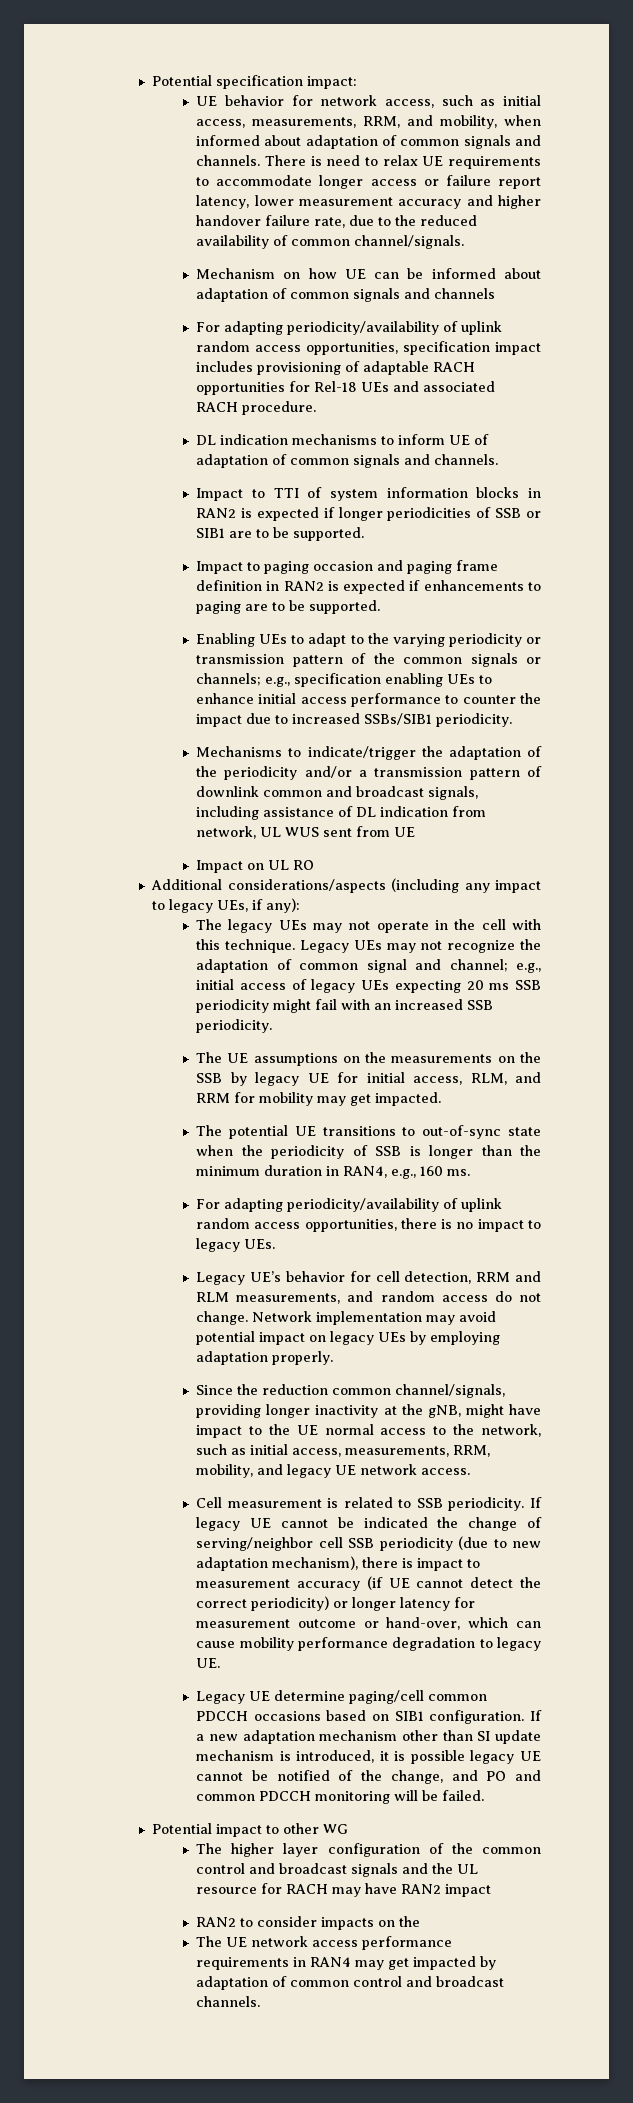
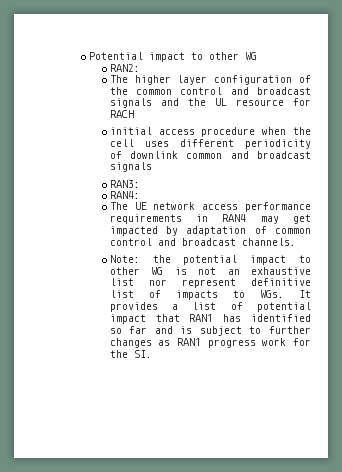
- Potential specification impact:
- UE behavior for network access, such as initial access, measurements, RRM, and mobility, when informed about adaptation of common signals and channels. There is need to relax UE requirements to accommodate longer access or failure report latency, lower measurement accuracy and higher handover failure rate, due to the reduced availability of common channel/signals.
- Mechanism on how UE can be informed about adaptation of common signals and channels
- For adapting periodicity/availability of uplink random access opportunities, specification impact includes provisioning of adaptable RACH opportunities for Rel-18 UEs and associated RACH procedure.
- DL indication mechanisms to inform UE of adaptation of common signals and channels.
- Impact to TTI of system information blocks in RAN2 is expected if longer periodicities of SSB or SIB1 are to be supported.
- Impact to paging occasion and paging frame definition in RAN2 is expected if enhancements to paging are to be supported.
- Enabling UEs to adapt to the varying periodicity or transmission pattern of the common signals or channels; e.g., specification enabling UEs to enhance initial access performance to counter the impact due to increased SSBs/SIB1 periodicity.
- Mechanisms to indicate/trigger the adaptation of the periodicity and/or a transmission pattern of downlink common and broadcast signals, including assistance of DL indication from network, UL WUS sent from UE
- Impact on UL RO
- Additional considerations/aspects (including any impact to legacy UEs, if any):
- The legacy UEs may not operate in the cell with this technique. Legacy UEs may not recognize the adaptation of common signal and channel; e.g., initial access of legacy UEs expecting 20 ms SSB periodicity might fail with an increased SSB periodicity.
- The UE assumptions on the measurements on the SSB by legacy UE for initial access, RLM, and RRM for mobility may get impacted.
- The potential UE transitions to out-of-sync state when the periodicity of SSB is longer than the minimum duration in RAN4, e.g., 160 ms.
- For adapting periodicity/availability of uplink random access opportunities, there is no impact to legacy UEs.
- Legacy UE’s behavior for cell detection, RRM and RLM measurements, and random access do not change. Network implementation may avoid potential impact on legacy UEs by employing adaptation properly.
- Since the reduction common channel/signals, providing longer inactivity at the gNB, might have impact to the UE normal access to the network, such as initial access, measurements, RRM, mobility, and legacy UE network access.
- Cell measurement is related to SSB periodicity. If legacy UE cannot be indicated the change of serving/neighbor cell SSB periodicity (due to new adaptation mechanism), there is impact to measurement accuracy (if UE cannot detect the correct periodicity) or longer latency for measurement outcome or hand-over, which can cause mobility performance degradation to legacy UE.
- Legacy UE determine paging/cell common PDCCH occasions based on SIB1 configuration. If a new adaptation mechanism other than SI update mechanism is introduced, it is possible legacy UE cannot be notified of the change, and PO and common PDCCH monitoring will be failed.
  Potential impact to other WG
+ RAN2:
- The higher layer configuration of the common control and broadcast signals and the UL resource for RACH may have RAN2 impact
- RAN2 to consider impacts on the
+ The higher layer configuration of the common control and broadcast signals and the UL resource for RACH
+ initial access procedure when the cell uses different periodicity of downlink common and broadcast signals
+ RAN3:
+ RAN4:
+ Note: the potential impact to other WG is not an exhaustive list nor represent definitive list of impacts to WGs. It provides a list of potential impact that RAN1 has identified so far and is subject to further changes as RAN1 progress work for the SI.

